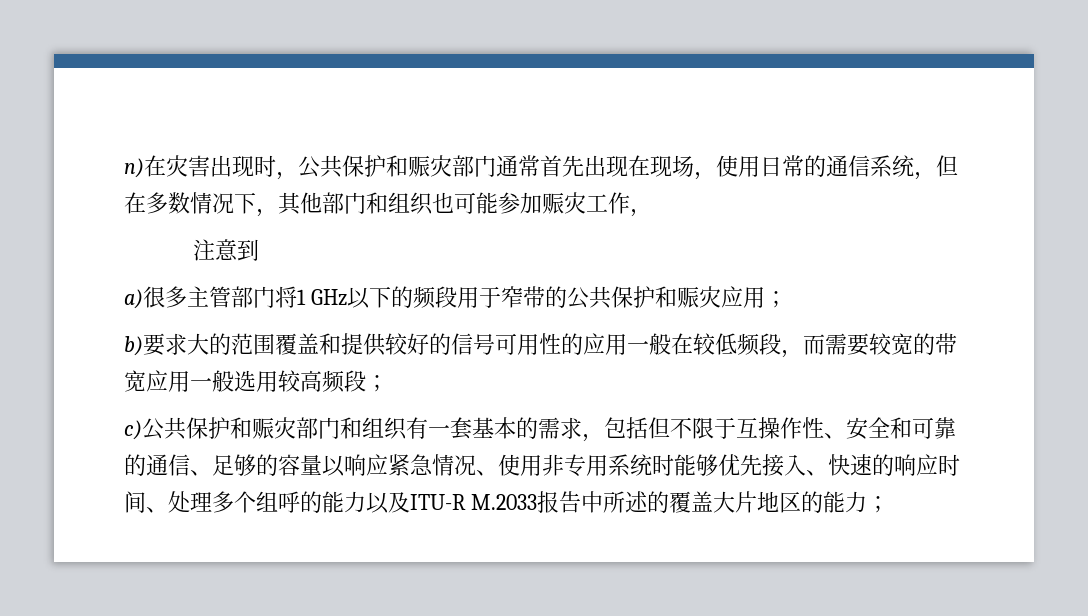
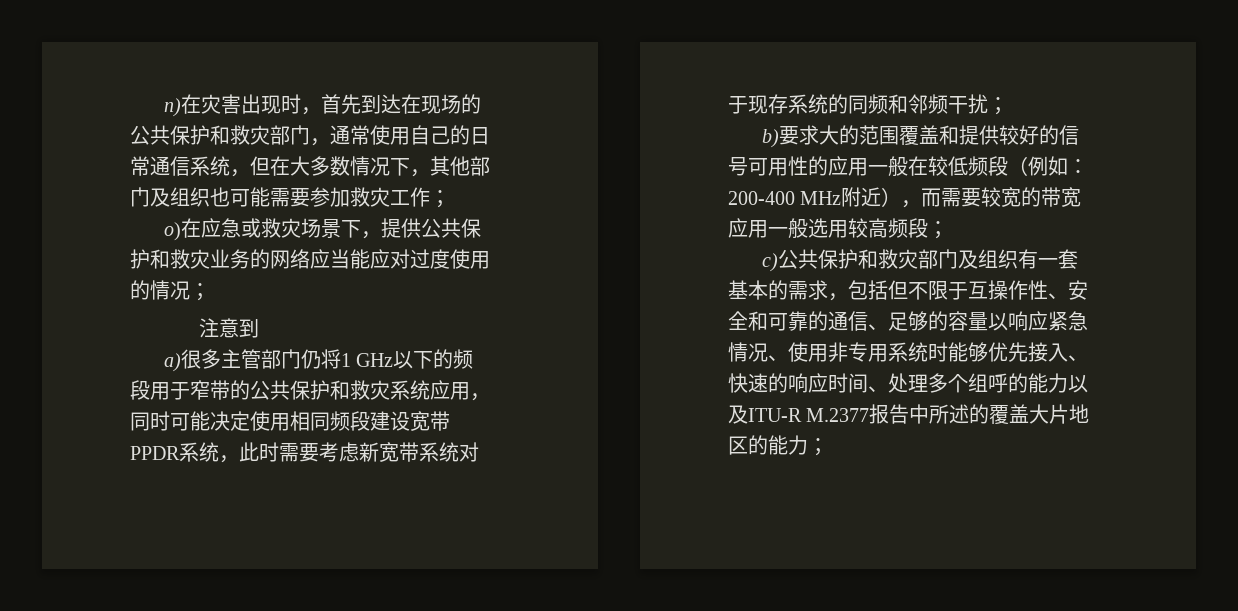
- n)在灾害出现时，公共保护和赈灾部门通常首先出现在现场，使用日常的通信系统，但在多数情况下，其他部门和组织也可能参加赈灾工作，
+ n)在灾害出现时，首先到达在现场的公共保护和救灾部门，通常使用自己的日常通信系统，但在大多数情况下，其他部门及组织也可能需要参加救灾工作；
+ o)在应急或救灾场景下，提供公共保护和救灾业务的网络应当能应对过度使用的情况；
- a)很多主管部门将1 GHz以下的频段用于窄带的公共保护和赈灾应用；
+ a)很多主管部门仍将1 GHz以下的频段用于窄带的公共保护和救灾系统应用，同时可能决定使用相同频段建设宽带PPDR系统，此时需要考虑新宽带系统对于现存系统的同频和邻频干扰；
- b)要求大的范围覆盖和提供较好的信号可用性的应用一般在较低频段，而需要较宽的带宽应用一般选用较高频段；
+ b)要求大的范围覆盖和提供较好的信号可用性的应用一般在较低频段（例如：200-400 MHz附近），而需要较宽的带宽应用一般选用较高频段；
- c)公共保护和赈灾部门和组织有一套基本的需求，包括但不限于互操作性、安全和可靠的通信、足够的容量以响应紧急情况、使用非专用系统时能够优先接入、快速的响应时间、处理多个组呼的能力以及ITU-R M.2033报告中所述的覆盖大片地区的能力；
+ c)公共保护和救灾部门及组织有一套基本的需求，包括但不限于互操作性、安全和可靠的通信、足够的容量以响应紧急情况、使用非专用系统时能够优先接入、快速的响应时间、处理多个组呼的能力以及ITU-R M.2377报告中所述的覆盖大片地区的能力；

